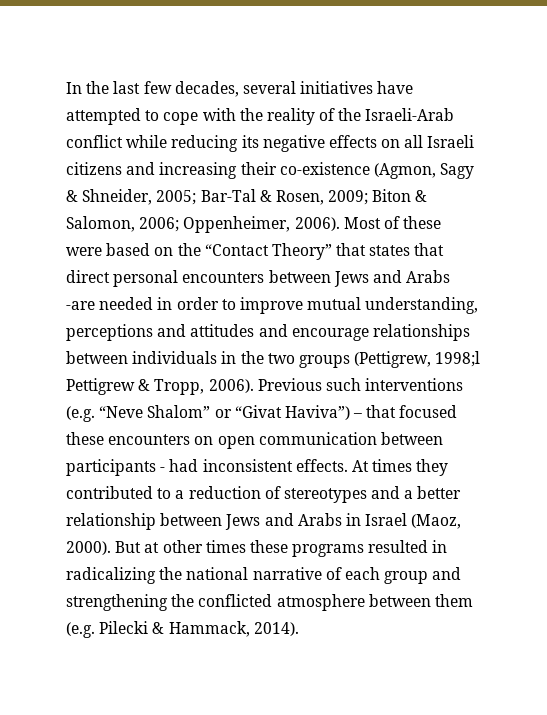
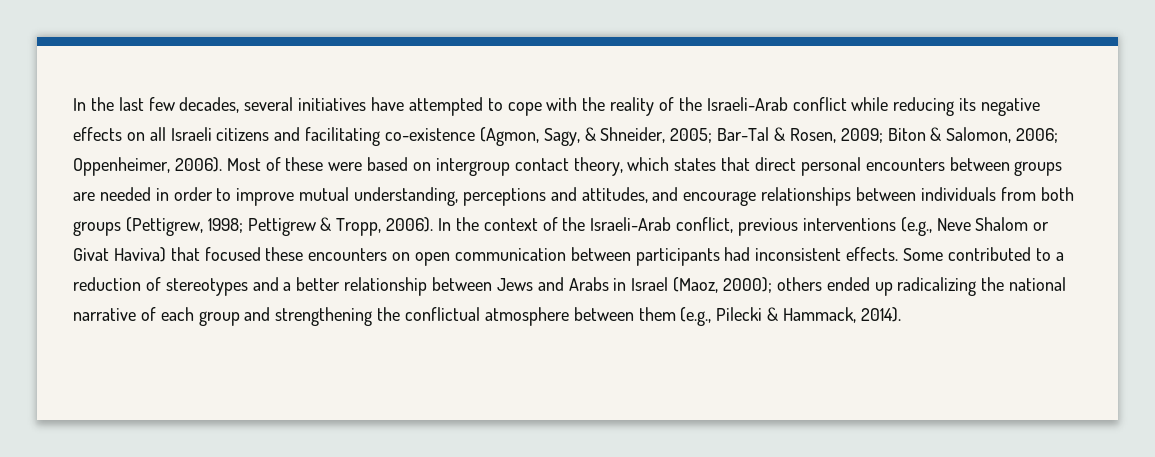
- In the last few decades, several initiatives have attempted to cope with the reality of the Israeli-Arab conflict while reducing its negative effects on all Israeli citizens and increasing their co-existence (Agmon, Sagy & Shneider, 2005; Bar-Tal & Rosen, 2009; Biton & Salomon, 2006; Oppenheimer, 2006).
+ In the last few decades, several initiatives have attempted to cope with the reality of the Israeli-Arab conflict while reducing its negative effects on all Israeli citizens and facilitating co-existence (Agmon, Sagy, & Shneider, 2005; Bar-Tal & Rosen, 2009; Biton & Salomon, 2006; Oppenheimer, 2006).
- Most of these were based on the “Contact Theory” that states that direct personal encounters between Jews and Arabs -are needed in order to improve mutual understanding, perceptions and attitudes and encourage relationships between individuals in the two groups (Pettigrew, 1998;l Pettigrew & Tropp, 2006).
+ Most of these were based on intergroup contact theory, which states that direct personal encounters between groups are needed in order to improve mutual understanding, perceptions and attitudes, and encourage relationships between individuals from both groups (Pettigrew, 1998; Pettigrew & Tropp, 2006).
- Previous such interventions (e.g. “Neve Shalom” or “Givat Haviva”) – that focused these encounters on open communication between participants - had inconsistent effects.
+ In the context of the Israeli-Arab conflict, previous interventions (e.g., Neve Shalom or Givat Haviva) that focused these encounters on open communication between participants had inconsistent effects.
- At times they contributed to a reduction of stereotypes and a better relationship between Jews and Arabs in Israel (Maoz, 2000). But at other times these programs resulted in radicalizing the national narrative of each group and strengthening the conflicted atmosphere between them (e.g. Pilecki & Hammack, 2014).
+ Some contributed to a reduction of stereotypes and a better relationship between Jews and Arabs in Israel (Maoz, 2000); others ended up radicalizing the national narrative of each group and strengthening the conflictual atmosphere between them (e.g., Pilecki & Hammack, 2014).

